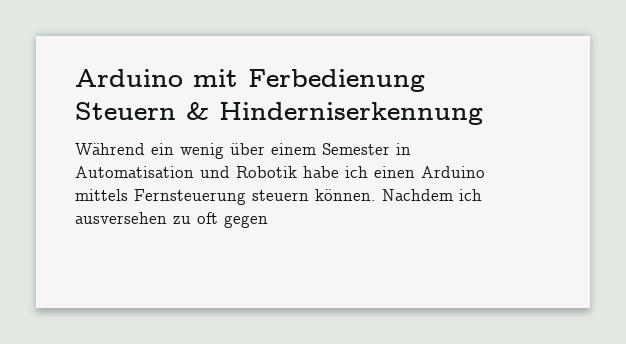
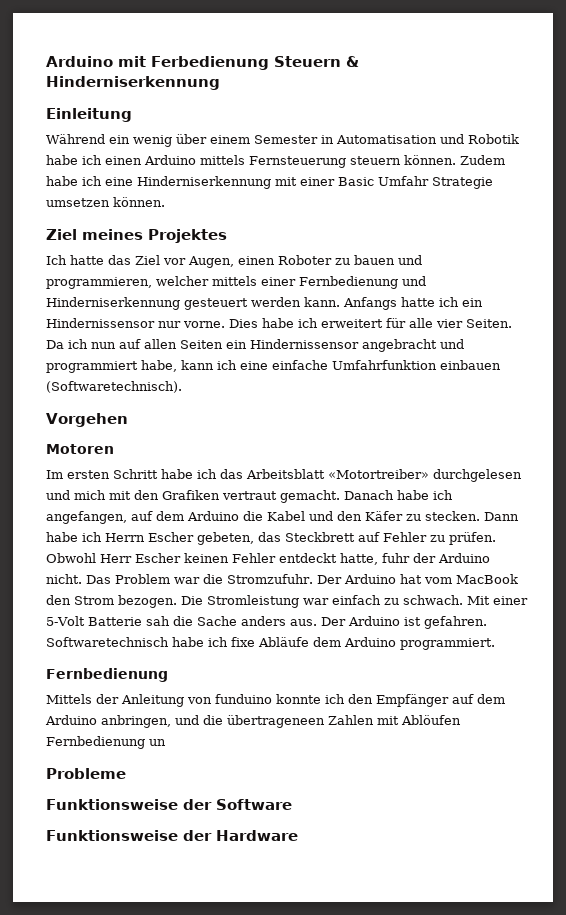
+ Einleitung
- Nachdem ich ausversehen zu oft gegen
+ Zudem habe ich eine Hinderniserkennung mit einer Basic Umfahr Strategie umsetzen können.
+ Ziel meines Projektes
+ Ich hatte das Ziel vor Augen, einen Roboter zu bauen und programmieren, welcher mittels einer Fernbedienung und Hinderniserkennung gesteuert werden kann. Anfangs hatte ich ein Hindernissensor nur vorne. Dies habe ich erweitert für alle vier Seiten. Da ich nun auf allen Seiten ein Hindernissensor angebracht und programmiert habe, kann ich eine einfache Umfahrfunktion einbauen (Softwaretechnisch).
+ Vorgehen
+ Motoren
+ Im ersten Schritt habe ich das Arbeitsblatt «Motortreiber» durchgelesen und mich mit den Grafiken vertraut gemacht. Danach habe ich angefangen, auf dem Arduino die Kabel und den Käfer zu stecken. Dann habe ich Herrn Escher gebeten, das Steckbrett auf Fehler zu prüfen. Obwohl Herr Escher keinen Fehler entdeckt hatte, fuhr der Arduino nicht. Das Problem war die Stromzufuhr. Der Arduino hat vom MacBook den Strom bezogen. Die Stromleistung war einfach zu schwach. Mit einer 5-Volt Batterie sah die Sache anders aus. Der Arduino ist gefahren. Softwaretechnisch habe ich fixe Abläufe dem Arduino programmiert.
+ Fernbedienung
+ Mittels der Anleitung von funduino konnte ich den Empfänger auf dem Arduino anbringen, und die übertrageneen Zahlen mit Ablöufen Fernbedienung un
+ Probleme
+ Funktionsweise der Software
+ Funktionsweise der Hardware

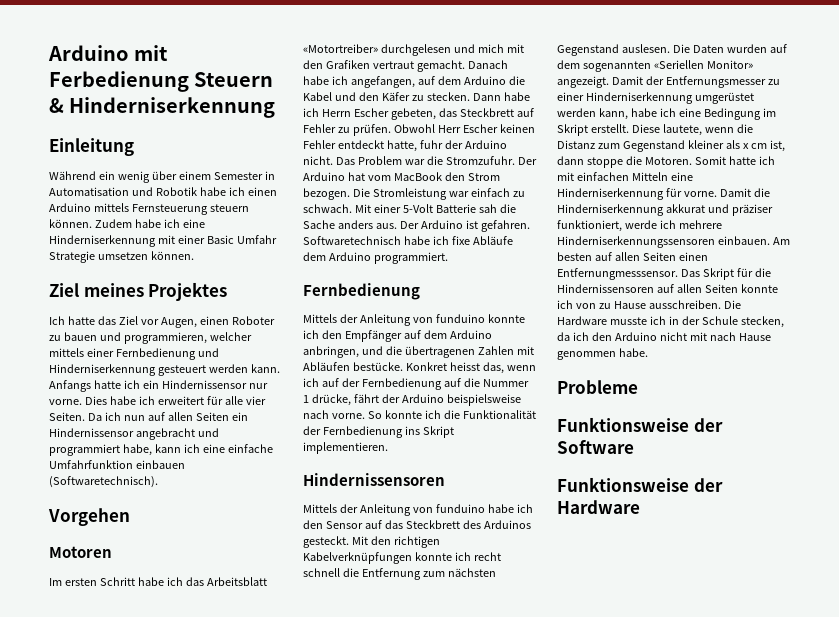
- Mittels der Anleitung von funduino konnte ich den Empfänger auf dem Arduino anbringen, und die übertrageneen Zahlen mit Ablöufen Fernbedienung un
+ Mittels der Anleitung von funduino konnte ich den Empfänger auf dem Arduino anbringen, und die übertragenen Zahlen mit Abläufen bestücke. Konkret heisst das, wenn ich auf der Fernbedienung auf die Nummer 1 drücke, fährt der Arduino beispielsweise nach vorne. So konnte ich die Funktionalität der Fernbedienung ins Skript implementieren.
+ Hindernissensoren
+ Mittels der Anleitung von funduino habe ich den Sensor auf das Steckbrett des Arduinos gesteckt. Mit den richtigen Kabelverknüpfungen konnte ich recht schnell die Entfernung zum nächsten Gegenstand auslesen. Die Daten wurden auf dem sogenannten «Seriellen Monitor» angezeigt. Damit der Entfernungsmesser zu einer Hinderniserkennung umgerüstet werden kann, habe ich eine Bedingung im Skript erstellt. Diese lautete, wenn die Distanz zum Gegenstand kleiner als x cm ist, dann stoppe die Motoren. Somit hatte ich mit einfachen Mitteln eine Hinderniserkennung für vorne. Damit die Hinderniserkennung akkurat und präziser funktioniert, werde ich mehrere Hinderniserkennungssensoren einbauen. Am besten auf allen Seiten einen Entfernungmesssensor. Das Skript für die Hindernissensoren auf allen Seiten konnte ich von zu Hause ausschreiben. Die Hardware musste ich in der Schule stecken, da ich den Arduino nicht mit nach Hause genommen habe.

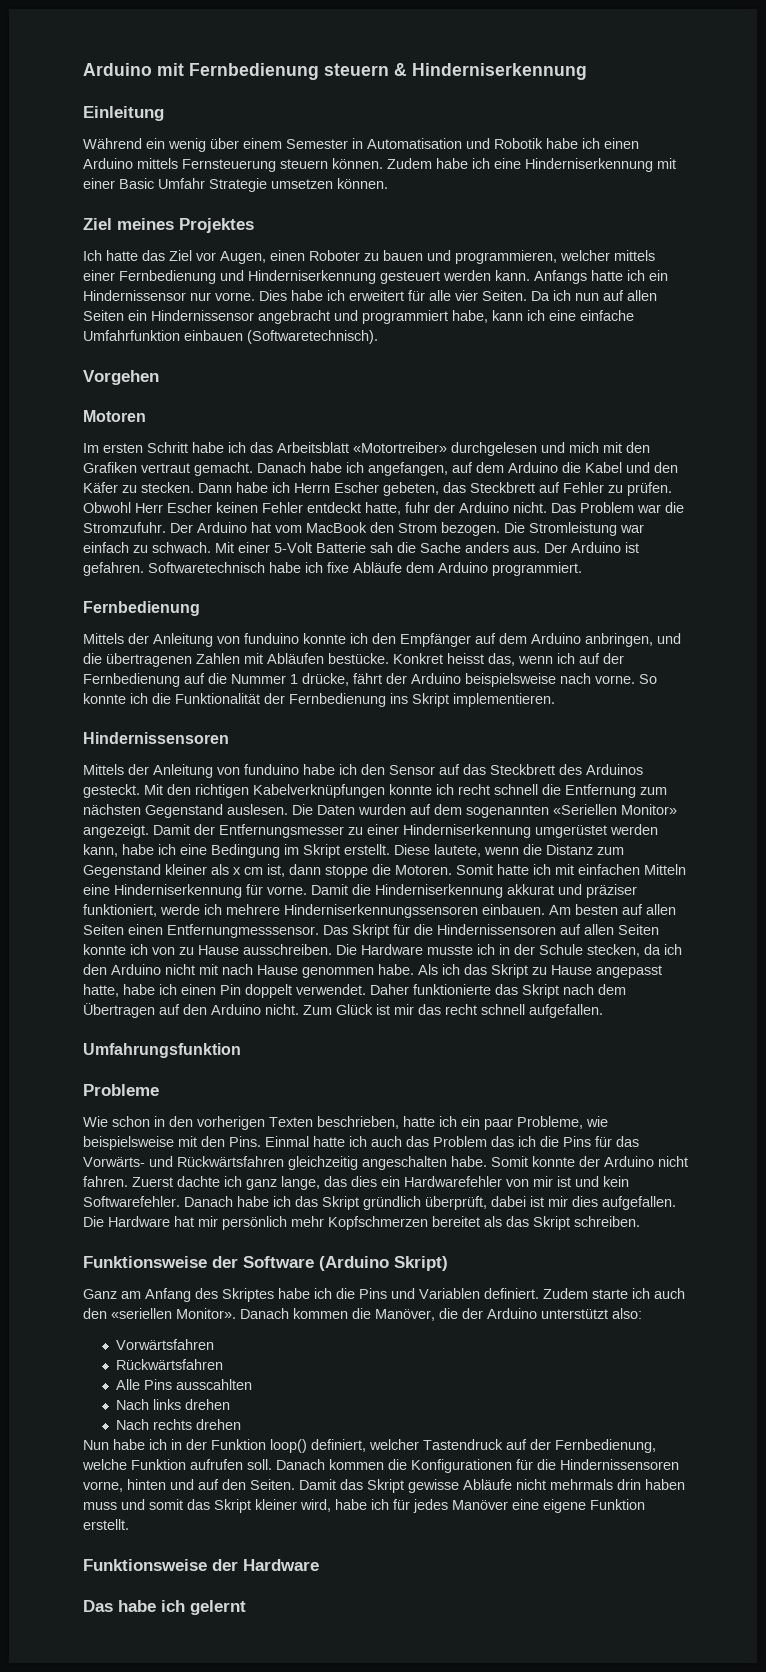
- Arduino mit Ferbedienung Steuern & Hinderniserkennung
+ Arduino mit Fernbedienung steuern & Hinderniserkennung
- Die Hardware musste ich in der Schule stecken, da ich den Arduino nicht mit nach Hause genommen habe.
+ Die Hardware musste ich in der Schule stecken, da ich den Arduino nicht mit nach Hause genommen habe. Als ich das Skript zu Hause angepasst hatte, habe ich einen Pin doppelt verwendet. Daher funktionierte das Skript nach dem Übertragen auf den Arduino nicht. Zum Glück ist mir das recht schnell aufgefallen.
+ Umfahrungsfunktion
  Probleme
- Funktionsweise der Software
+ Wie schon in den vorherigen Texten beschrieben, hatte ich ein paar Probleme, wie beispielsweise mit den Pins. Einmal hatte ich auch das Problem das ich die Pins für das Vorwärts- und Rückwärtsfahren gleichzeitig angeschalten habe. Somit konnte der Arduino nicht fahren. Zuerst dachte ich ganz lange, das dies ein Hardwarefehler von mir ist und kein Softwarefehler. Danach habe ich das Skript gründlich überprüft, dabei ist mir dies aufgefallen. Die Hardware hat mir persönlich mehr Kopfschmerzen bereitet als das Skript schreiben.
+ Funktionsweise der Software (Arduino Skript)
+ Ganz am Anfang des Skriptes habe ich die Pins und Variablen definiert. Zudem starte ich auch den «seriellen Monitor». Danach kommen die Manöver, die der Arduino unterstützt also:
+ Vorwärtsfahren
+ Rückwärtsfahren
+ Alle Pins ausscahlten
+ Nach links drehen
+ Nach rechts drehen
+ Nun habe ich in der Funktion loop() definiert, welcher Tastendruck auf der Fernbedienung, welche Funktion aufrufen soll. Danach kommen die Konfigurationen für die Hindernissensoren vorne, hinten und auf den Seiten. Damit das Skript gewisse Abläufe nicht mehrmals drin haben muss und somit das Skript kleiner wird, habe ich für jedes Manöver eine eigene Funktion erstellt.
+ Das habe ich gelernt

